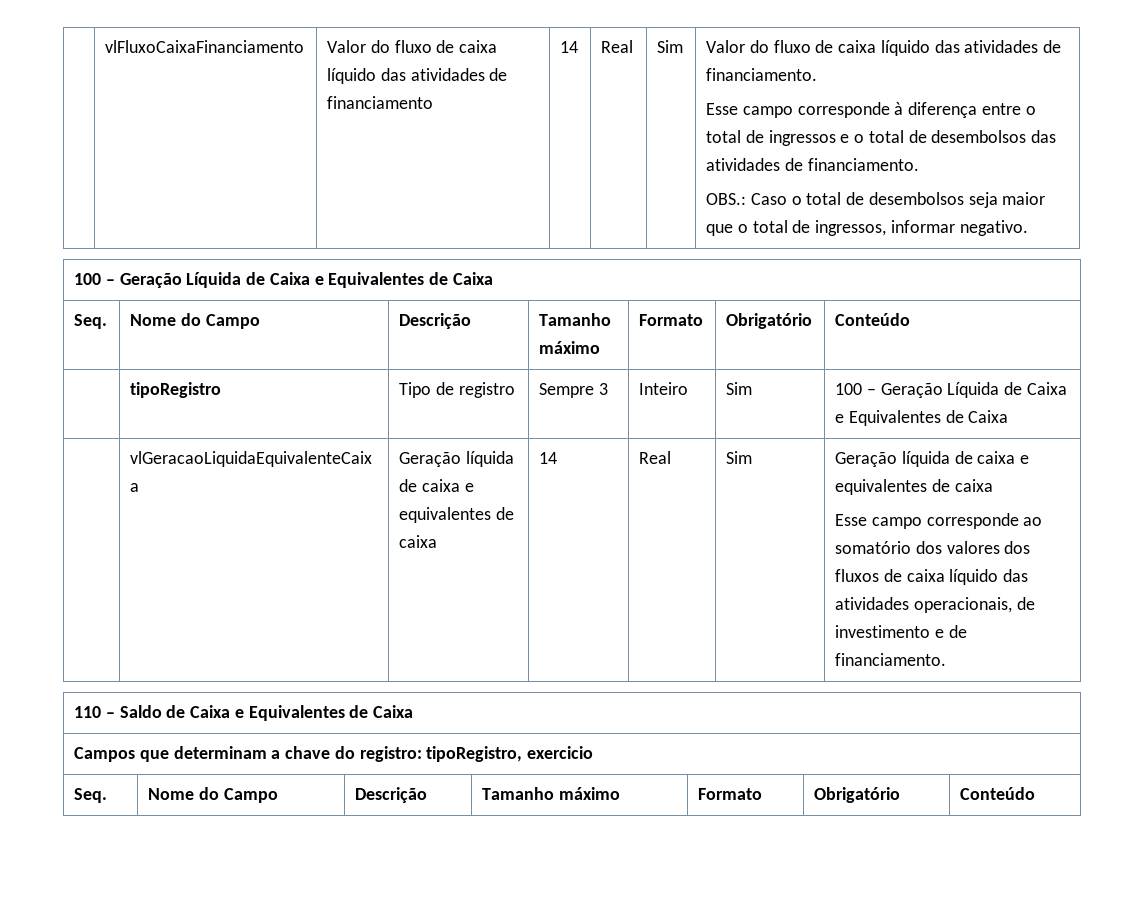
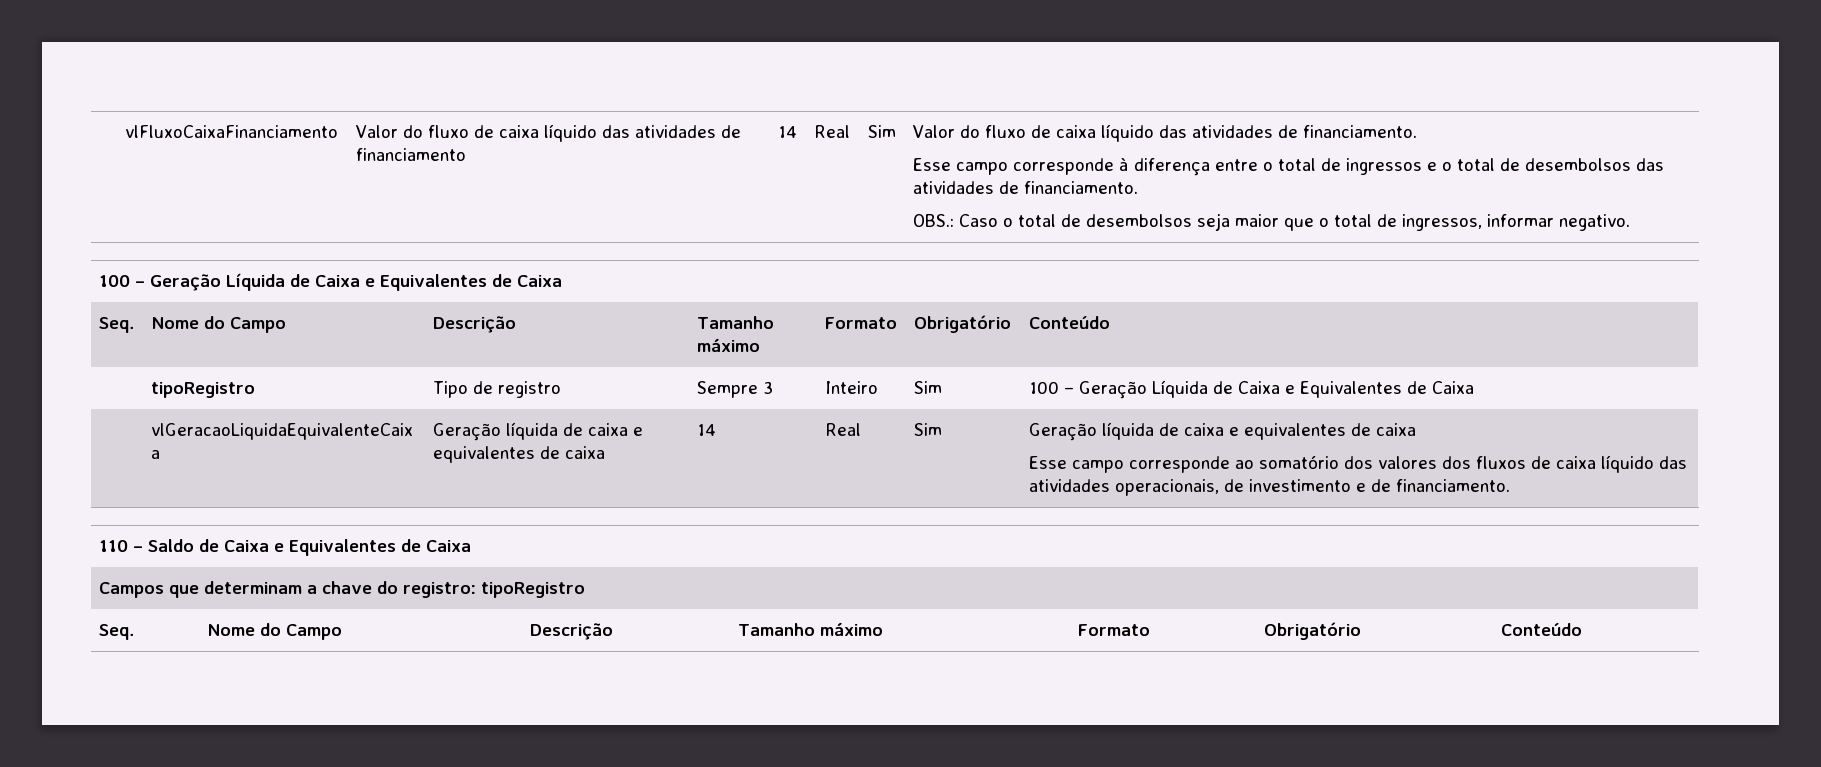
- Campos que determinam a chave do registro: tipoRegistro, exercicio
+ Campos que determinam a chave do registro: tipoRegistro

